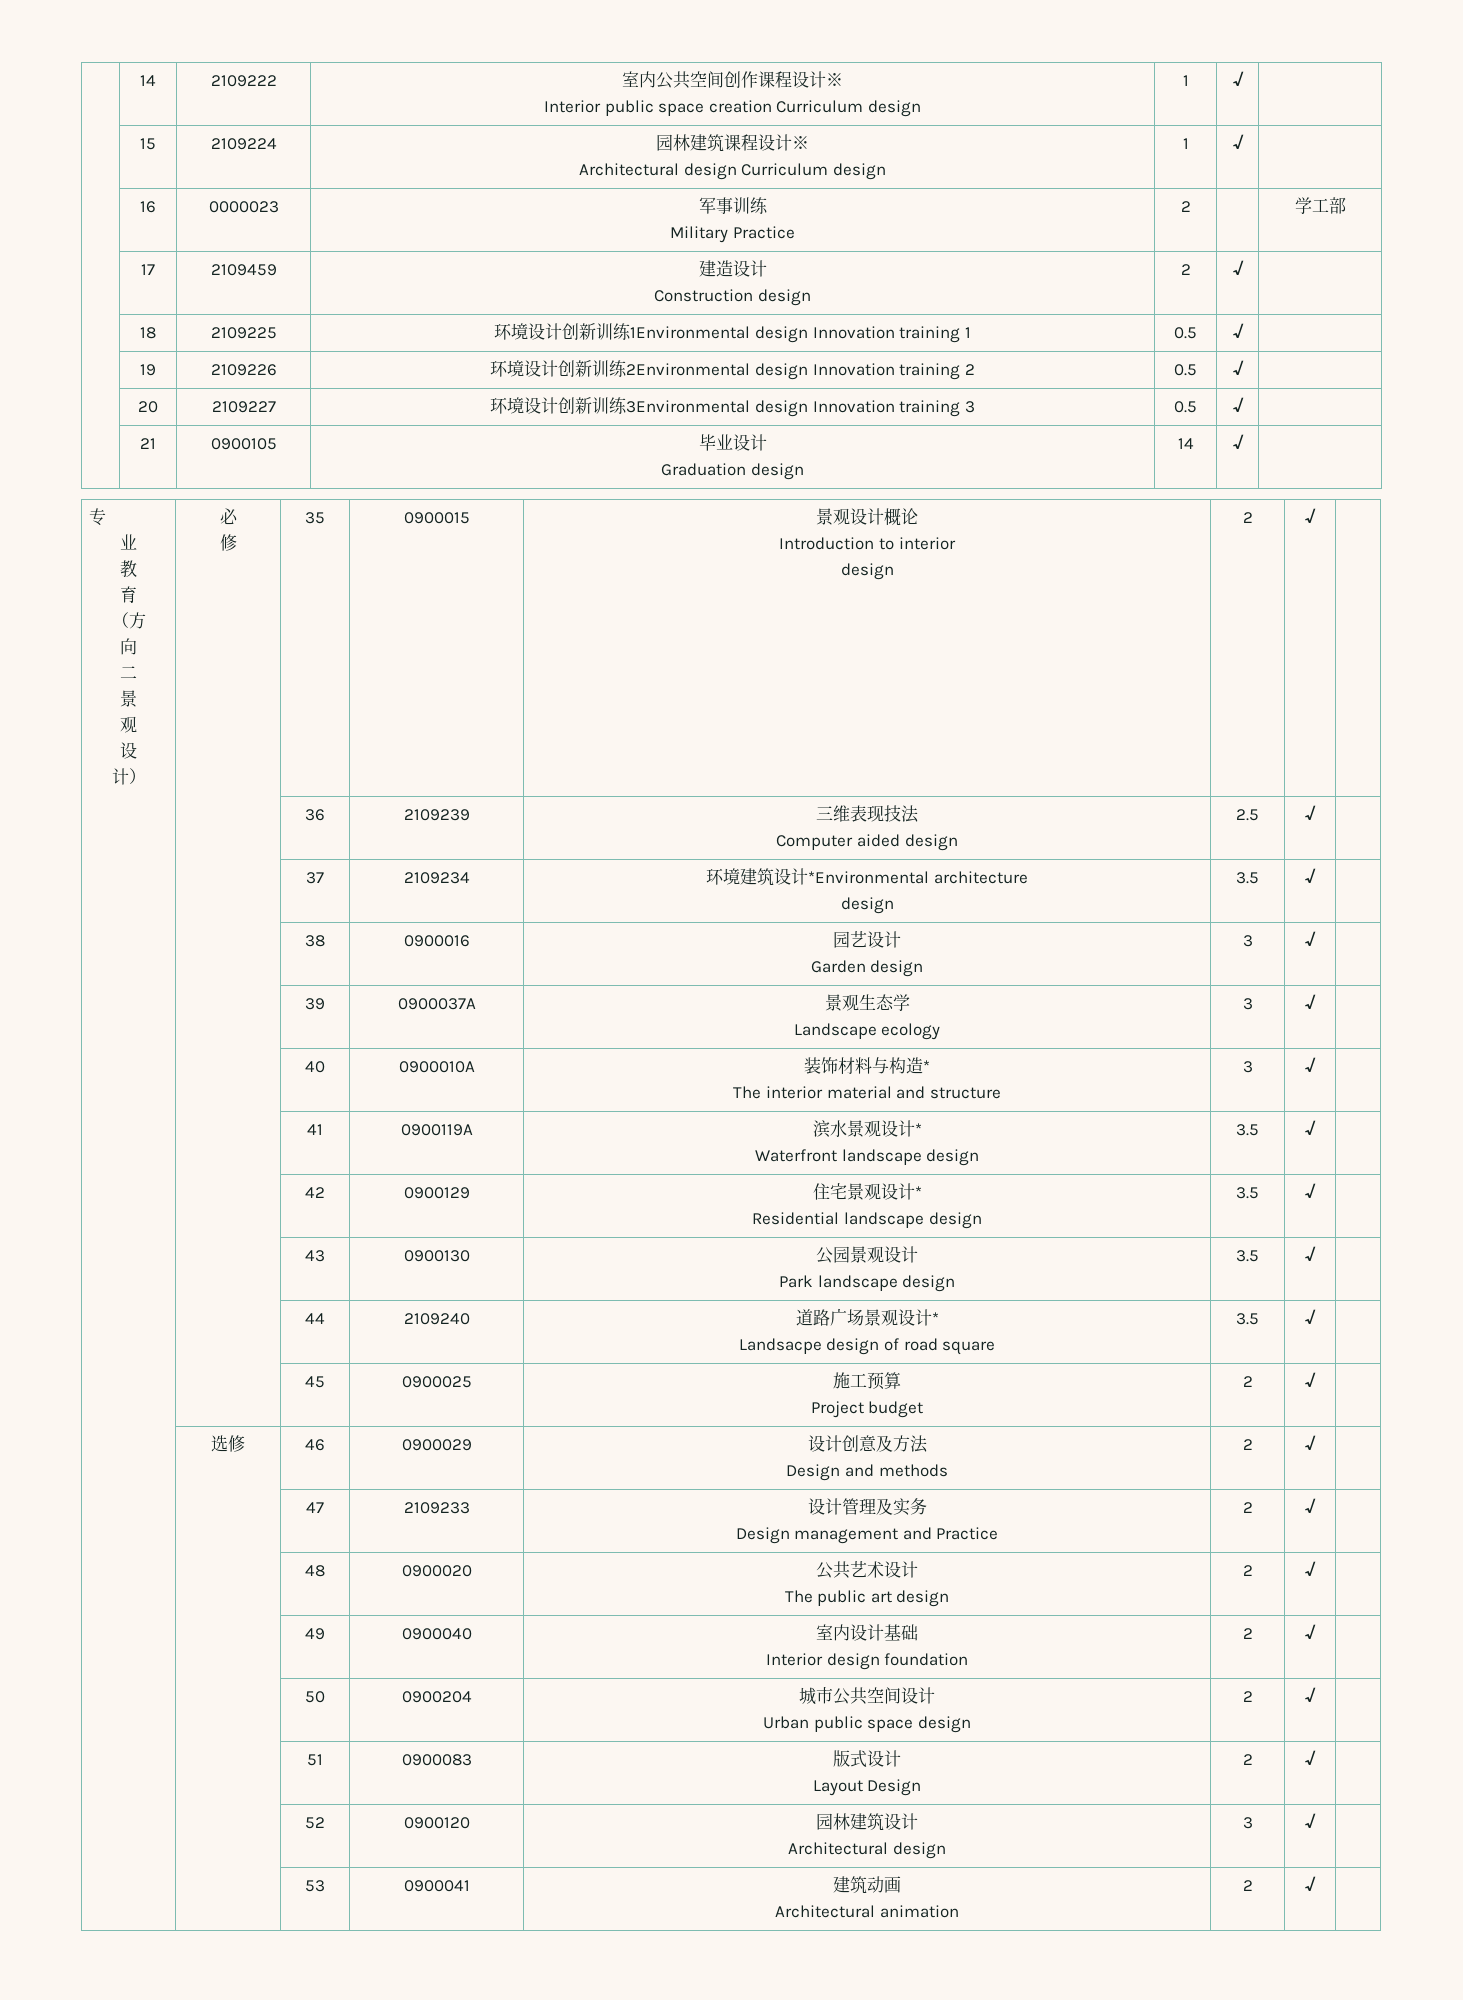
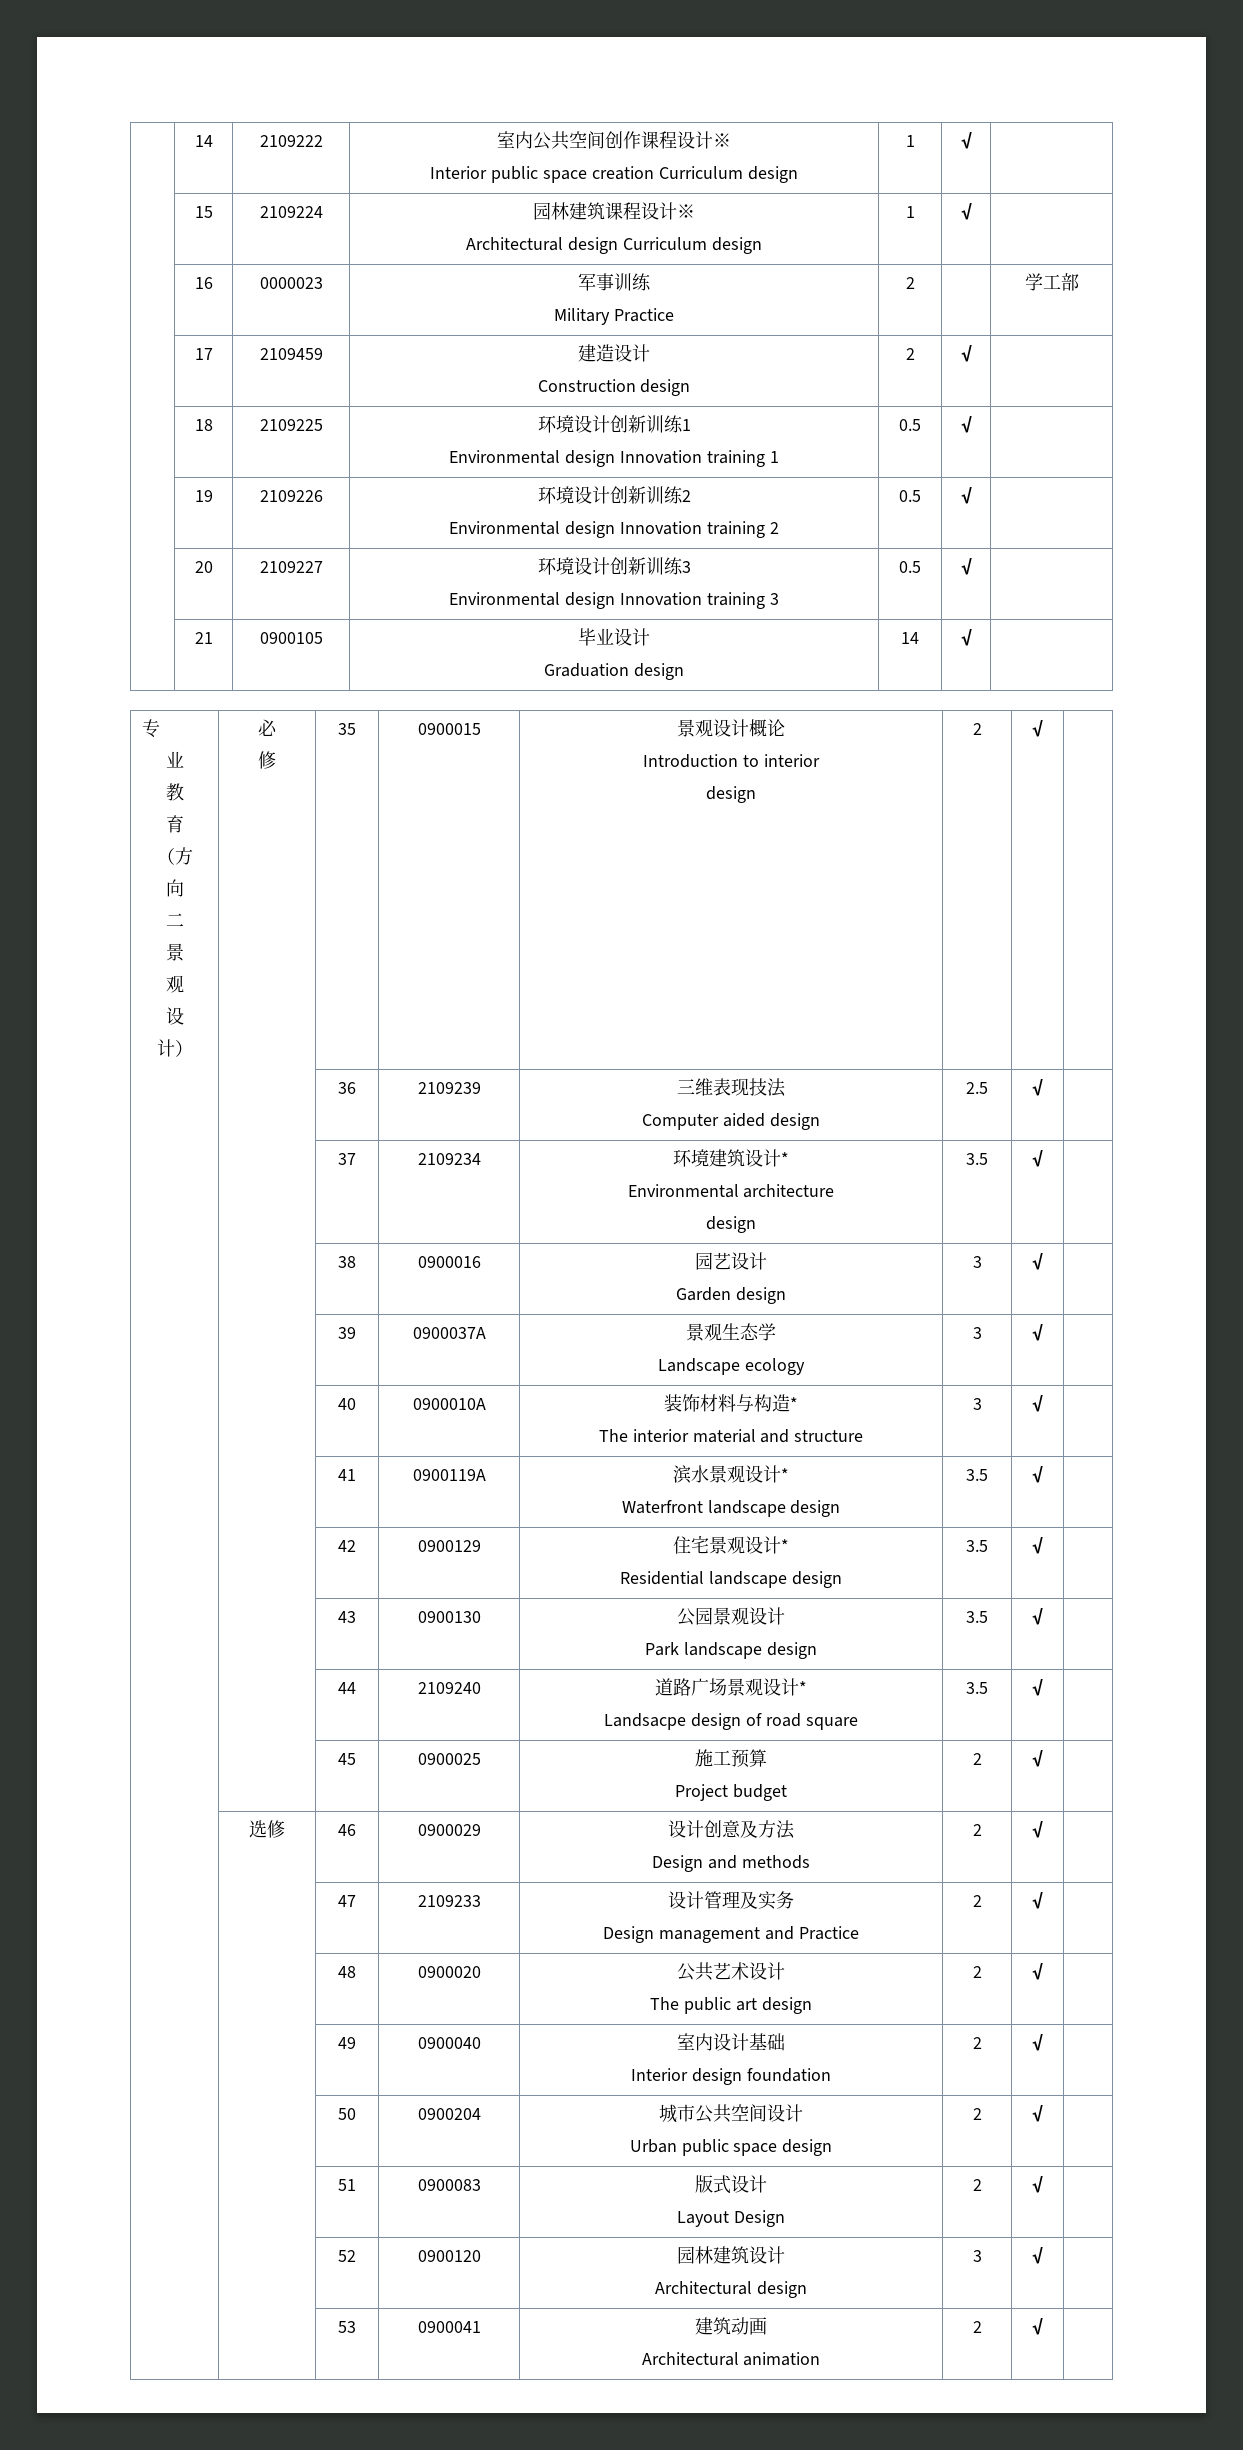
- | 18 | 2109225 | 环境设计创新训练1Environmental design Innovation training 1 | 0.5 | √ |
+ | 18 | 2109225 | 环境设计创新训练1
+ Environmental design Innovation training 1 | 0.5 | √ |
- | 19 | 2109226 | 环境设计创新训练2Environmental design Innovation training 2 | 0.5 | √ |
+ | 19 | 2109226 | 环境设计创新训练2
+ Environmental design Innovation training 2 | 0.5 | √ |
- | 20 | 2109227 | 环境设计创新训练3Environmental design Innovation training 3 | 0.5 | √ |
+ | 20 | 2109227 | 环境设计创新训练3
+ Environmental design Innovation training 3 | 0.5 | √ |
- | | 37 | 2109234 | 环境建筑设计*Environmental architecture
+ | | 37 | 2109234 | 环境建筑设计*
+ Environmental architecture

